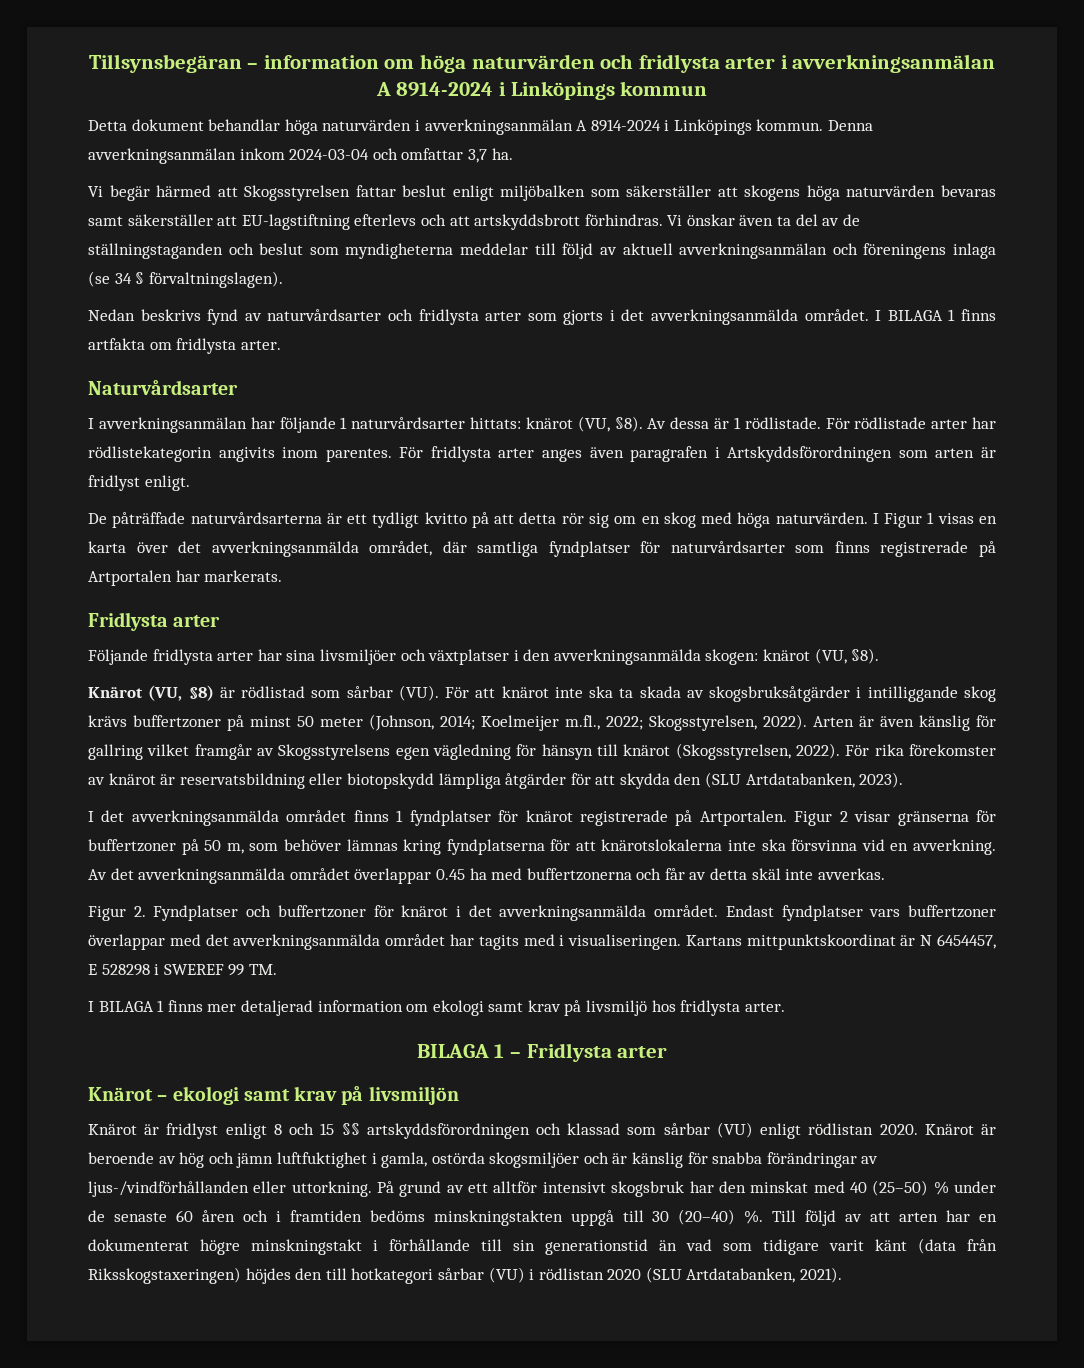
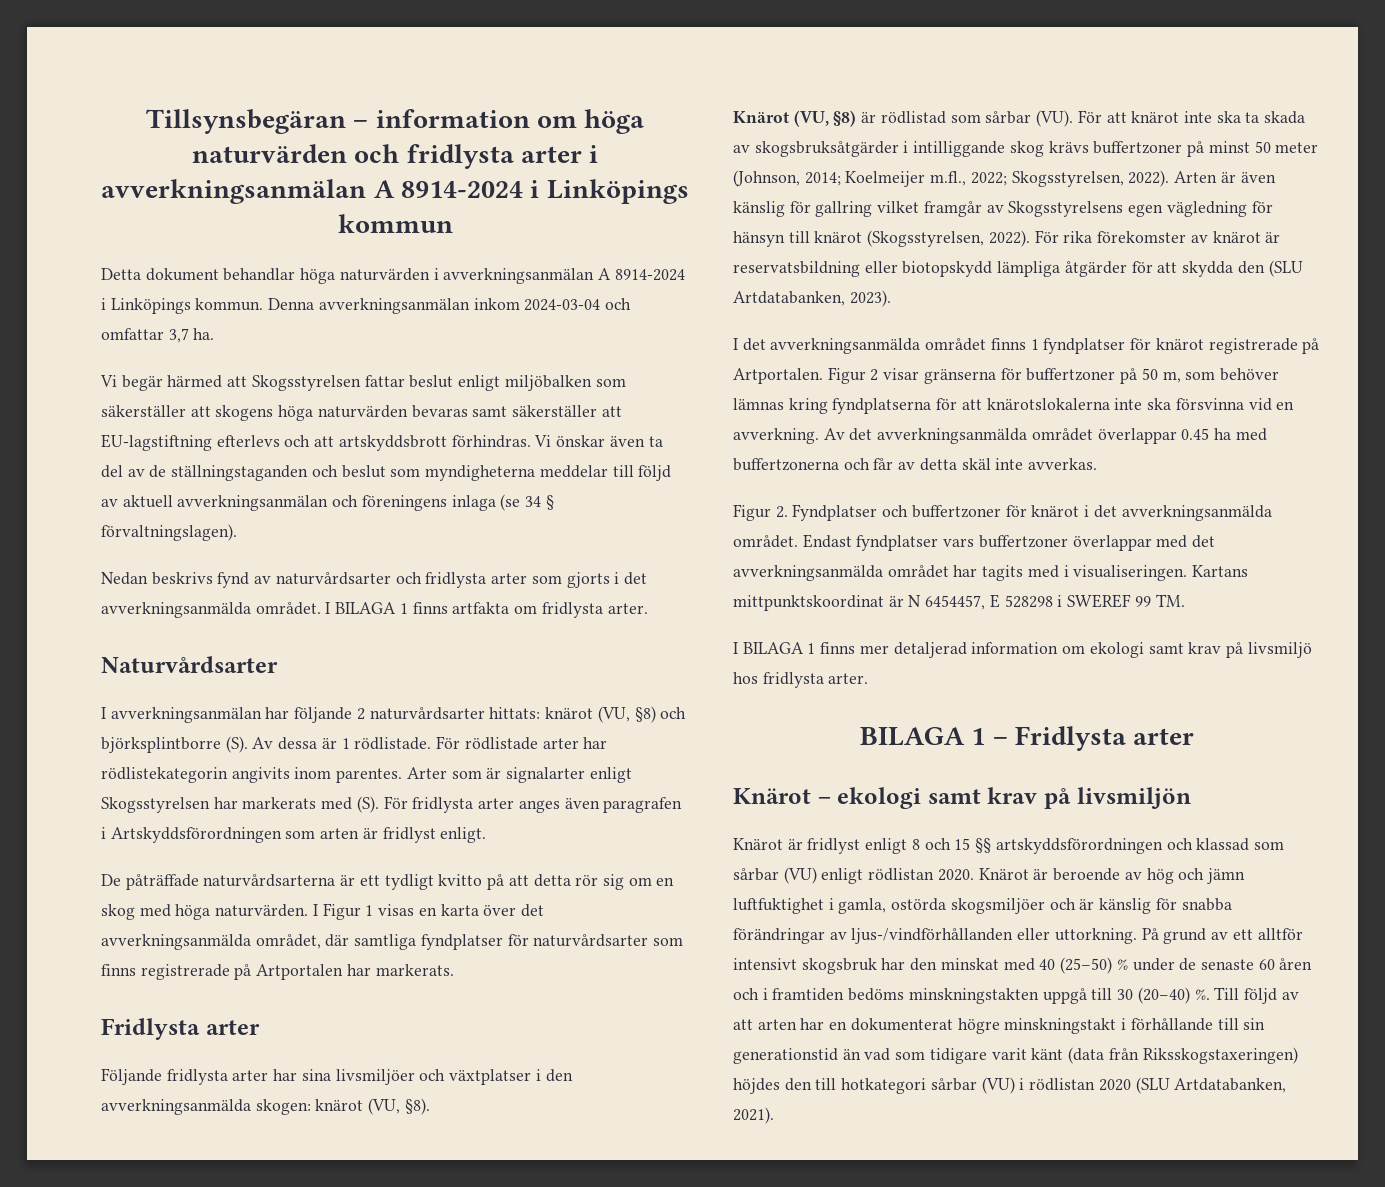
- I avverkningsanmälan har följande 1 naturvårdsarter hittats: knärot (VU, §8). Av dessa är 1 rödlistade.
+ I avverkningsanmälan har följande 2 naturvårdsarter hittats: knärot (VU, §8) och björksplintborre (S). Av dessa är 1 rödlistade.
- För fridlysta arter anges även paragrafen i Artskyddsförordningen som arten är fridlyst enligt.
+ Arter som är signalarter enligt Skogsstyrelsen har markerats med (S). För fridlysta arter anges även paragrafen i Artskyddsförordningen som arten är fridlyst enligt.

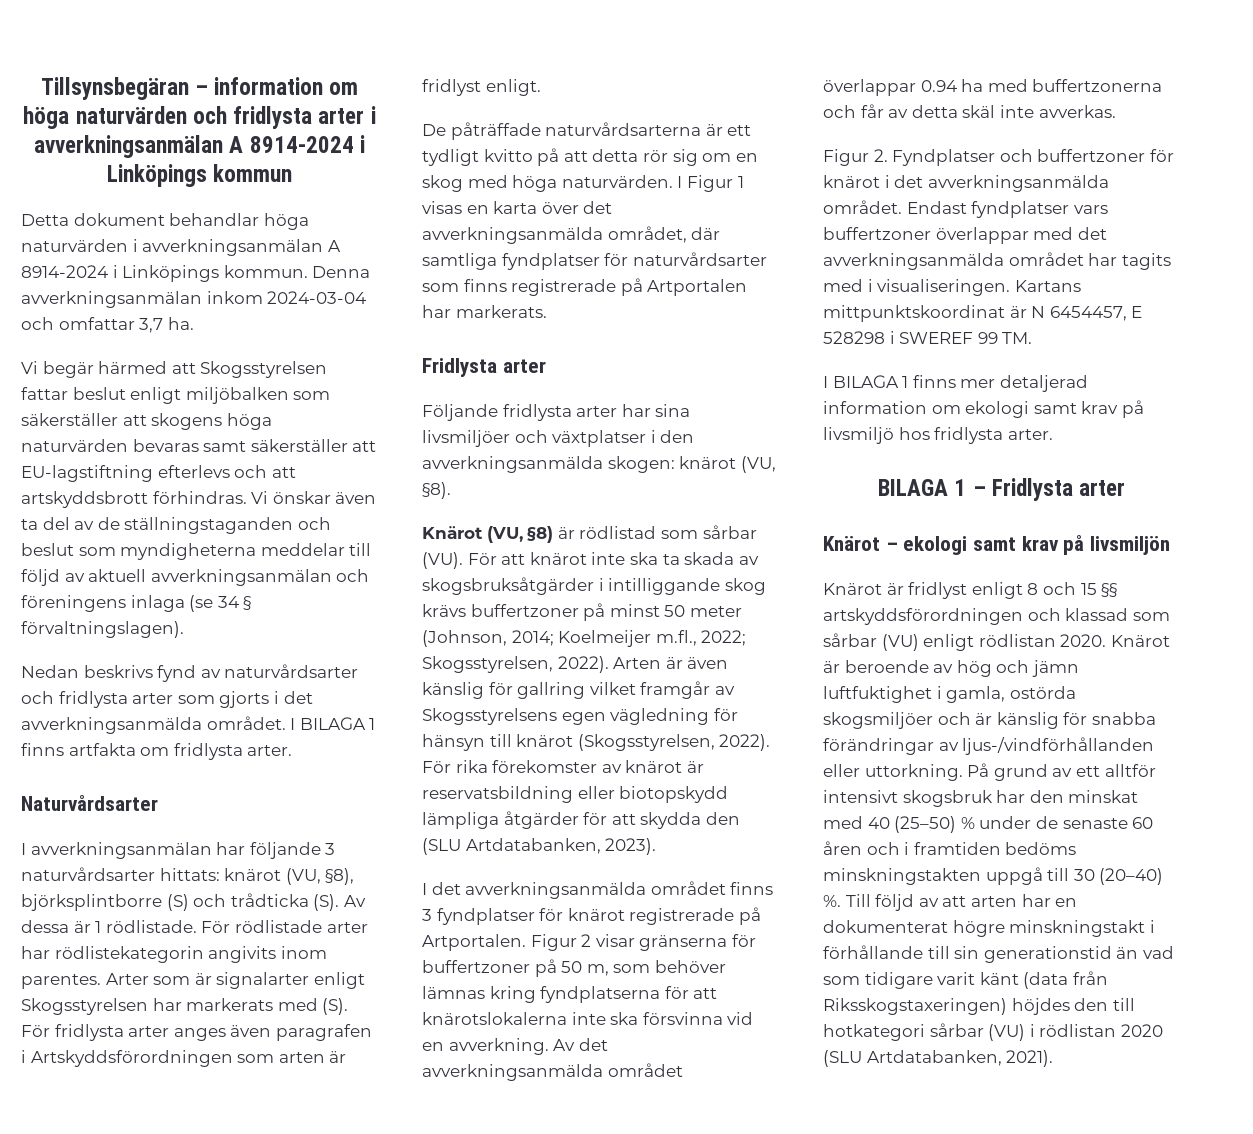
- I avverkningsanmälan har följande 2 naturvårdsarter hittats: knärot (VU, §8) och björksplintborre (S). Av dessa är 1 rödlistade.
+ I avverkningsanmälan har följande 3 naturvårdsarter hittats: knärot (VU, §8), björksplintborre (S) och trådticka (S). Av dessa är 1 rödlistade.
- I det avverkningsanmälda området finns 1 fyndplatser för knärot registrerade på Artportalen.
+ I det avverkningsanmälda området finns 3 fyndplatser för knärot registrerade på Artportalen.
- Av det avverkningsanmälda området överlappar 0.45 ha med buffertzonerna och får av detta skäl inte avverkas.
+ Av det avverkningsanmälda området överlappar 0.94 ha med buffertzonerna och får av detta skäl inte avverkas.

